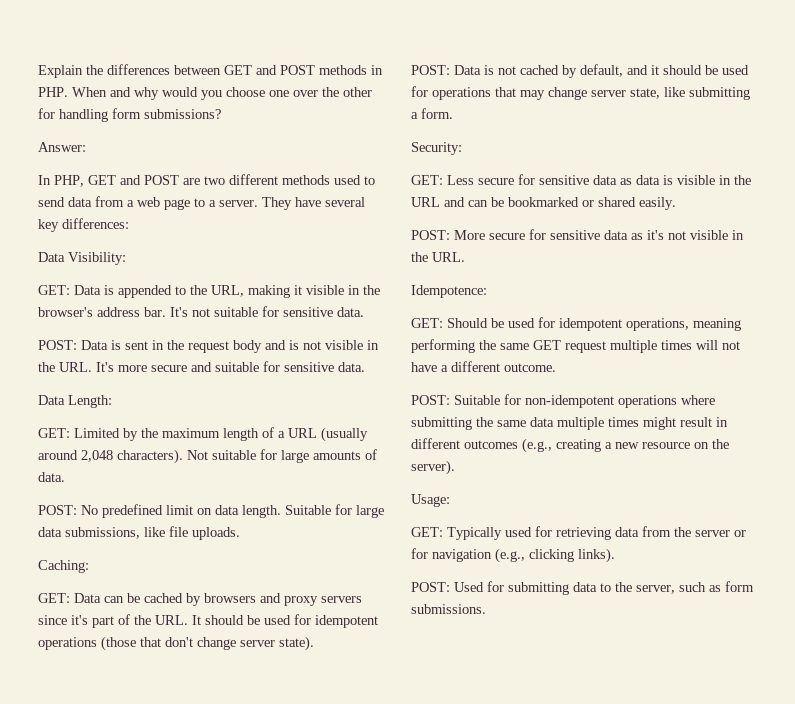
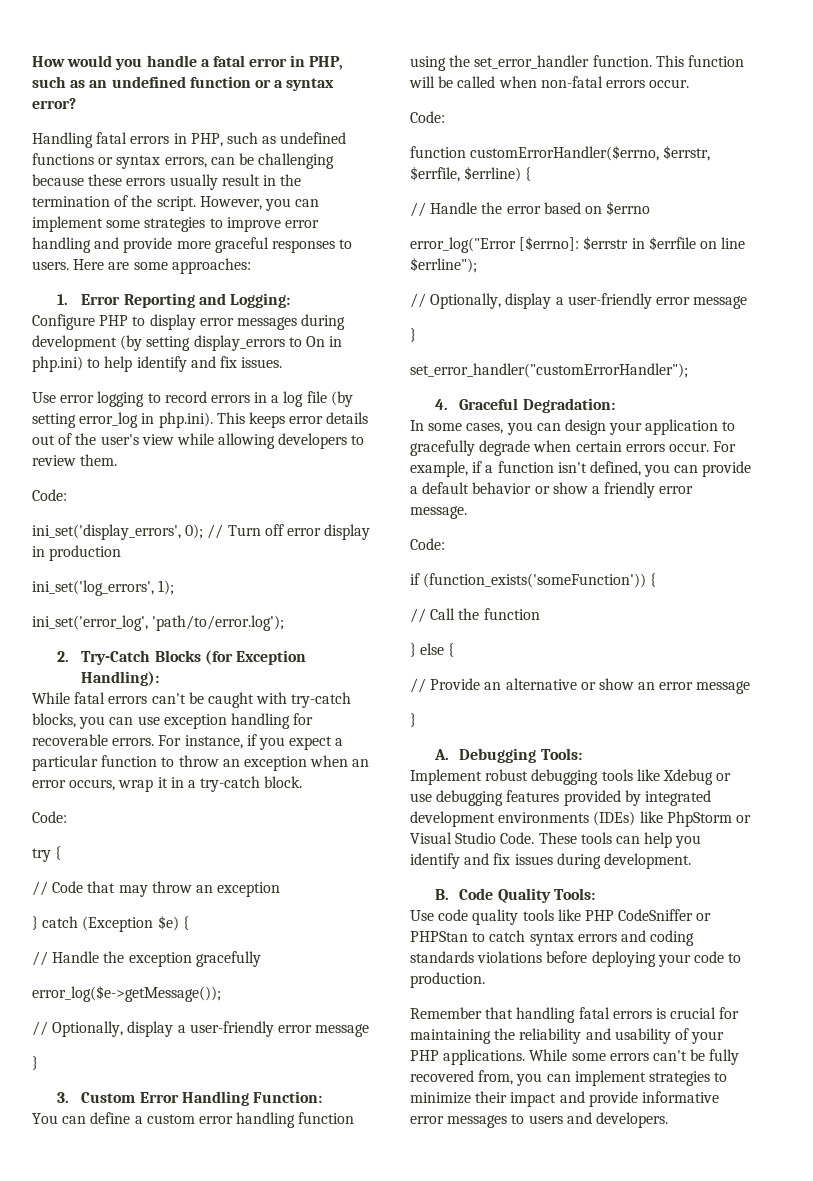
- Explain the differences between GET and POST methods in PHP. When and why would you choose one over the other for handling form submissions?
- Answer:
- In PHP, GET and POST are two different methods used to send data from a web page to a server. They have several key differences:
- Data Visibility:
- GET: Data is appended to the URL, making it visible in the browser's address bar. It's not suitable for sensitive data.
- POST: Data is sent in the request body and is not visible in the URL. It's more secure and suitable for sensitive data.
- Data Length:
- GET: Limited by the maximum length of a URL (usually around 2,048 characters). Not suitable for large amounts of data.
- POST: No predefined limit on data length. Suitable for large data submissions, like file uploads.
- Caching:
- GET: Data can be cached by browsers and proxy servers since it's part of the URL. It should be used for idempotent operations (those that don't change server state).
- POST: Data is not cached by default, and it should be used for operations that may change server state, like submitting a form.
- Security:
- GET: Less secure for sensitive data as data is visible in the URL and can be bookmarked or shared easily.
- POST: More secure for sensitive data as it's not visible in the URL.
- Idempotence:
- GET: Should be used for idempotent operations, meaning performing the same GET request multiple times will not have a different outcome.
- POST: Suitable for non-idempotent operations where submitting the same data multiple times might result in different outcomes (e.g., creating a new resource on the server).
- Usage:
- GET: Typically used for retrieving data from the server or for navigation (e.g., clicking links).
- POST: Used for submitting data to the server, such as form submissions.
+ How would you handle a fatal error in PHP, such as an undefined function or a syntax error?
+ Handling fatal errors in PHP, such as undefined functions or syntax errors, can be challenging because these errors usually result in the termination of the script. However, you can implement some strategies to improve error handling and provide more graceful responses to users. Here are some approaches:
+ 1. Error Reporting and Logging:
+ Configure PHP to display error messages during development (by setting display_errors to On in php.ini) to help identify and fix issues.
+ Use error logging to record errors in a log file (by setting error_log in php.ini). This keeps error details out of the user's view while allowing developers to review them.
+ Code:
+ ini_set('display_errors', 0); // Turn off error display in production
+ ini_set('log_errors', 1);
+ ini_set('error_log', 'path/to/error.log');
+ 2. Try-Catch Blocks (for Exception Handling):
+ While fatal errors can't be caught with try-catch blocks, you can use exception handling for recoverable errors. For instance, if you expect a particular function to throw an exception when an error occurs, wrap it in a try-catch block.
+ Code:
+ try {
+ // Code that may throw an exception
+ } catch (Exception $e) {
+ // Handle the exception gracefully
+ error_log($e->getMessage());
+ // Optionally, display a user-friendly error message
+ }
+ 3. Custom Error Handling Function:
+ You can define a custom error handling function using the set_error_handler function. This function will be called when non-fatal errors occur.
+ Code:
+ function customErrorHandler($errno, $errstr, $errfile, $errline) {
+ // Handle the error based on $errno
+ error_log("Error [$errno]: $errstr in $errfile on line $errline");
+ // Optionally, display a user-friendly error message
+ }
+ set_error_handler("customErrorHandler");
+ 4. Graceful Degradation:
+ In some cases, you can design your application to gracefully degrade when certain errors occur. For example, if a function isn't defined, you can provide a default behavior or show a friendly error message.
+ Code:
+ if (function_exists('someFunction')) {
+ // Call the function
+ } else {
+ // Provide an alternative or show an error message
+ }
+ A. Debugging Tools:
+ Implement robust debugging tools like Xdebug or use debugging features provided by integrated development environments (IDEs) like PhpStorm or Visual Studio Code. These tools can help you identify and fix issues during development.
+ B. Code Quality Tools:
+ Use code quality tools like PHP CodeSniffer or PHPStan to catch syntax errors and coding standards violations before deploying your code to production.
+ Remember that handling fatal errors is crucial for maintaining the reliability and usability of your PHP applications. While some errors can't be fully recovered from, you can implement strategies to minimize their impact and provide informative error messages to users and developers.

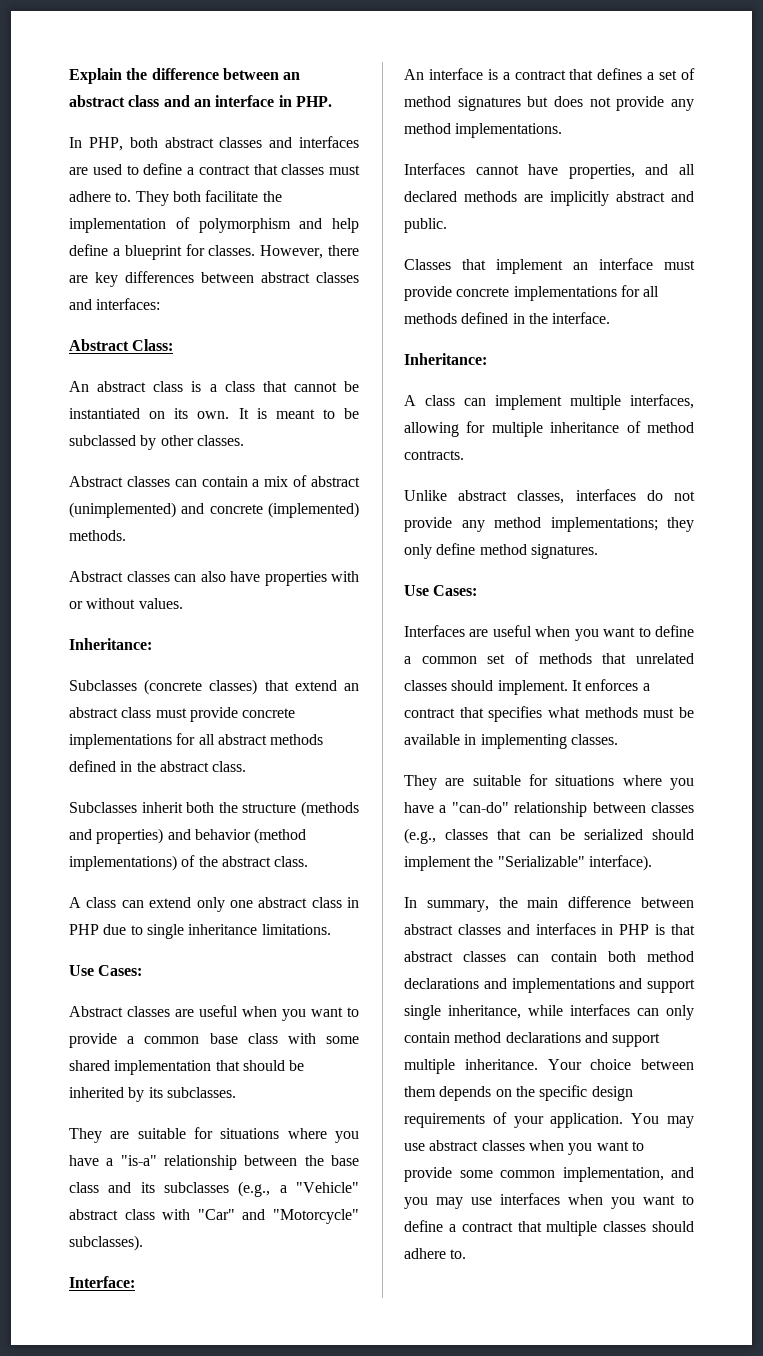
- How would you handle a fatal error in PHP, such as an undefined function or a syntax error?
- Handling fatal errors in PHP, such as undefined functions or syntax errors, can be challenging because these errors usually result in the termination of the script. However, you can implement some strategies to improve error handling and provide more graceful responses to users. Here are some approaches:
- 1. Error Reporting and Logging:
- Configure PHP to display error messages during development (by setting display_errors to On in php.ini) to help identify and fix issues.
- Use error logging to record errors in a log file (by setting error_log in php.ini). This keeps error details out of the user's view while allowing developers to review them.
- Code:
- ini_set('display_errors', 0); // Turn off error display in production
- ini_set('log_errors', 1);
- ini_set('error_log', 'path/to/error.log');
- 2. Try-Catch Blocks (for Exception Handling):
- While fatal errors can't be caught with try-catch blocks, you can use exception handling for recoverable errors. For instance, if you expect a particular function to throw an exception when an error occurs, wrap it in a try-catch block.
- Code:
- try {
- // Code that may throw an exception
- } catch (Exception $e) {
- // Handle the exception gracefully
- error_log($e->getMessage());
- // Optionally, display a user-friendly error message
- }
- 3. Custom Error Handling Function:
- You can define a custom error handling function using the set_error_handler function. This function will be called when non-fatal errors occur.
- Code:
- function customErrorHandler($errno, $errstr, $errfile, $errline) {
- // Handle the error based on $errno
- error_log("Error [$errno]: $errstr in $errfile on line $errline");
- // Optionally, display a user-friendly error message
- }
- set_error_handler("customErrorHandler");
- 4. Graceful Degradation:
- In some cases, you can design your application to gracefully degrade when certain errors occur. For example, if a function isn't defined, you can provide a default behavior or show a friendly error message.
- Code:
- if (function_exists('someFunction')) {
- // Call the function
- } else {
- // Provide an alternative or show an error message
- }
- A. Debugging Tools:
- Implement robust debugging tools like Xdebug or use debugging features provided by integrated development environments (IDEs) like PhpStorm or Visual Studio Code. These tools can help you identify and fix issues during development.
- B. Code Quality Tools:
- Use code quality tools like PHP CodeSniffer or PHPStan to catch syntax errors and coding standards violations before deploying your code to production.
- Remember that handling fatal errors is crucial for maintaining the reliability and usability of your PHP applications. While some errors can't be fully recovered from, you can implement strategies to minimize their impact and provide informative error messages to users and developers.
+ Explain the difference between an abstract class and an interface in PHP.
+ In PHP, both abstract classes and interfaces are used to define a contract that classes must adhere to. They both facilitate the implementation of polymorphism and help define a blueprint for classes. However, there are key differences between abstract classes and interfaces:
+ Abstract Class:
+ An abstract class is a class that cannot be instantiated on its own. It is meant to be subclassed by other classes.
+ Abstract classes can contain a mix of abstract (unimplemented) and concrete (implemented) methods.
+ Abstract classes can also have properties with or without values.
+ Inheritance:
+ Subclasses (concrete classes) that extend an abstract class must provide concrete implementations for all abstract methods defined in the abstract class.
+ Subclasses inherit both the structure (methods and properties) and behavior (method implementations) of the abstract class.
+ A class can extend only one abstract class in PHP due to single inheritance limitations.
+ Use Cases:
+ Abstract classes are useful when you want to provide a common base class with some shared implementation that should be inherited by its subclasses.
+ They are suitable for situations where you have a "is-a" relationship between the base class and its subclasses (e.g., a "Vehicle" abstract class with "Car" and "Motorcycle" subclasses).
+ Interface:
+ An interface is a contract that defines a set of method signatures but does not provide any method implementations.
+ Interfaces cannot have properties, and all declared methods are implicitly abstract and public.
+ Classes that implement an interface must provide concrete implementations for all methods defined in the interface.
+ Inheritance:
+ A class can implement multiple interfaces, allowing for multiple inheritance of method contracts.
+ Unlike abstract classes, interfaces do not provide any method implementations; they only define method signatures.
+ Use Cases:
+ Interfaces are useful when you want to define a common set of methods that unrelated classes should implement. It enforces a contract that specifies what methods must be available in implementing classes.
+ They are suitable for situations where you have a "can-do" relationship between classes (e.g., classes that can be serialized should implement the "Serializable" interface).
+ In summary, the main difference between abstract classes and interfaces in PHP is that abstract classes can contain both method declarations and implementations and support single inheritance, while interfaces can only contain method declarations and support multiple inheritance. Your choice between them depends on the specific design requirements of your application. You may use abstract classes when you want to provide some common implementation, and you may use interfaces when you want to define a contract that multiple classes should adhere to.

